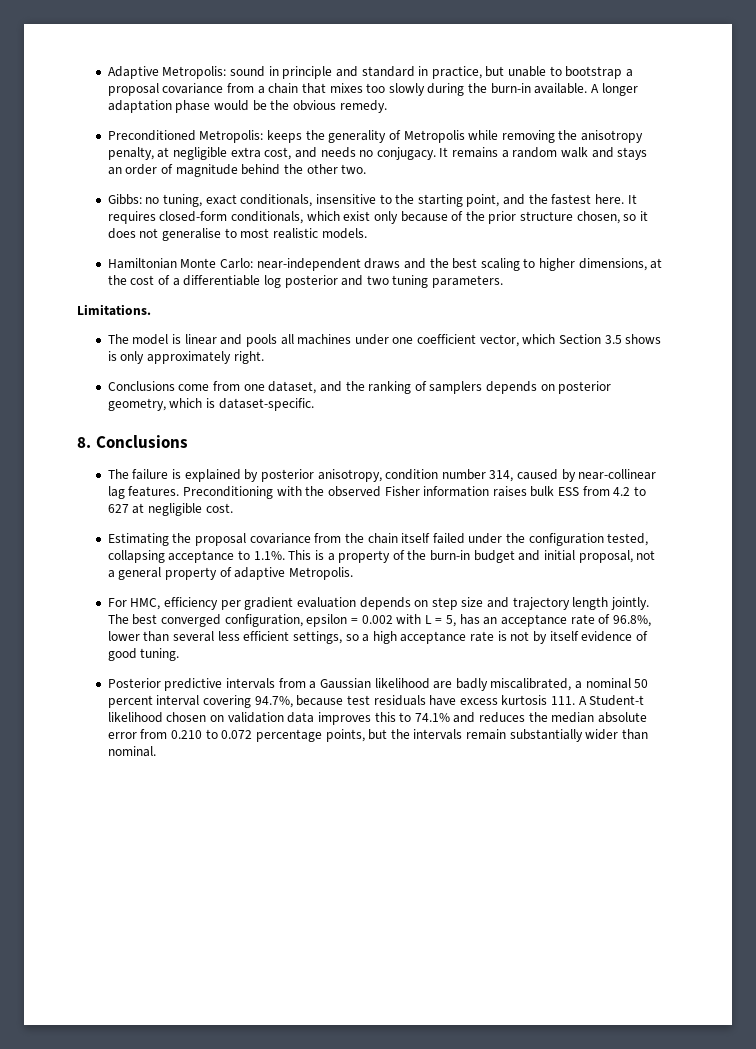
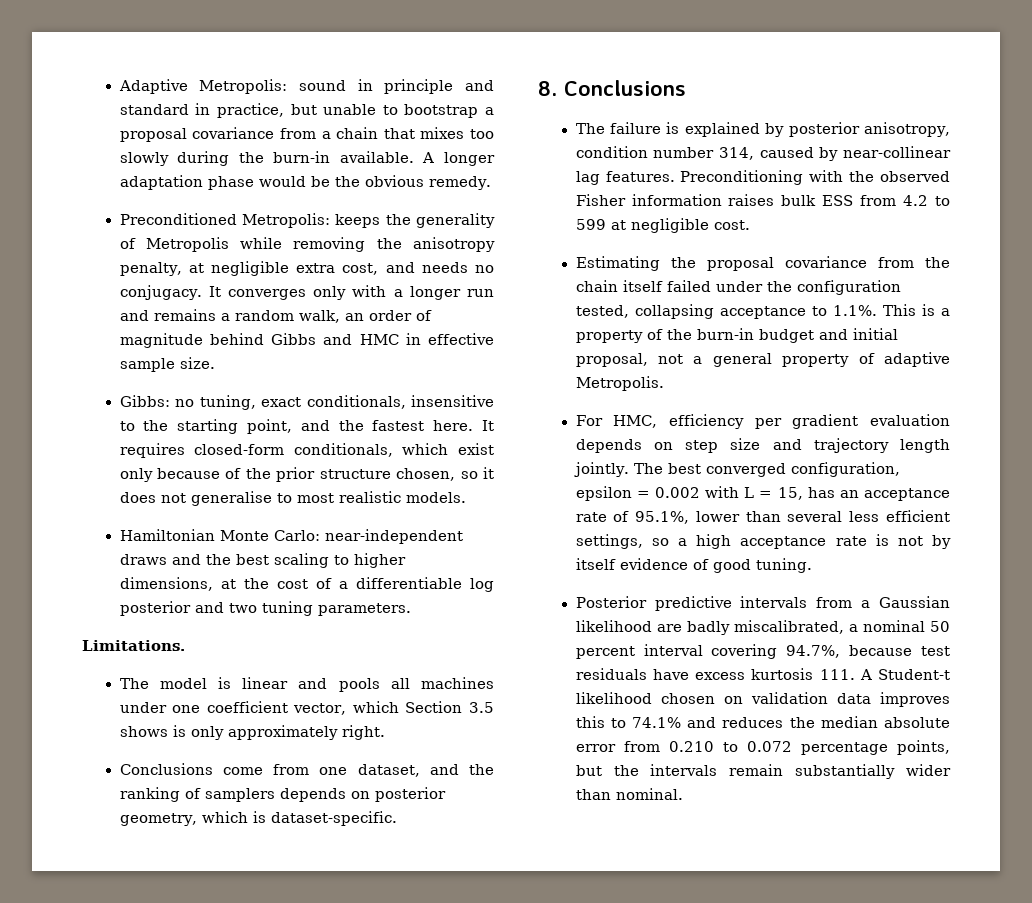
- It remains a random walk and stays an order of magnitude behind the other two.
+ It converges only with a longer run and remains a random walk, an order of magnitude behind Gibbs and HMC in effective sample size.
- Preconditioning with the observed Fisher information raises bulk ESS from 4.2 to 627 at negligible cost.
+ Preconditioning with the observed Fisher information raises bulk ESS from 4.2 to 599 at negligible cost.
- The best converged configuration, epsilon = 0.002 with L = 5, has an acceptance rate of 96.8%, lower than several less efficient settings, so a high acceptance rate is not by itself evidence of good tuning.
+ The best converged configuration, epsilon = 0.002 with L = 15, has an acceptance rate of 95.1%, lower than several less efficient settings, so a high acceptance rate is not by itself evidence of good tuning.

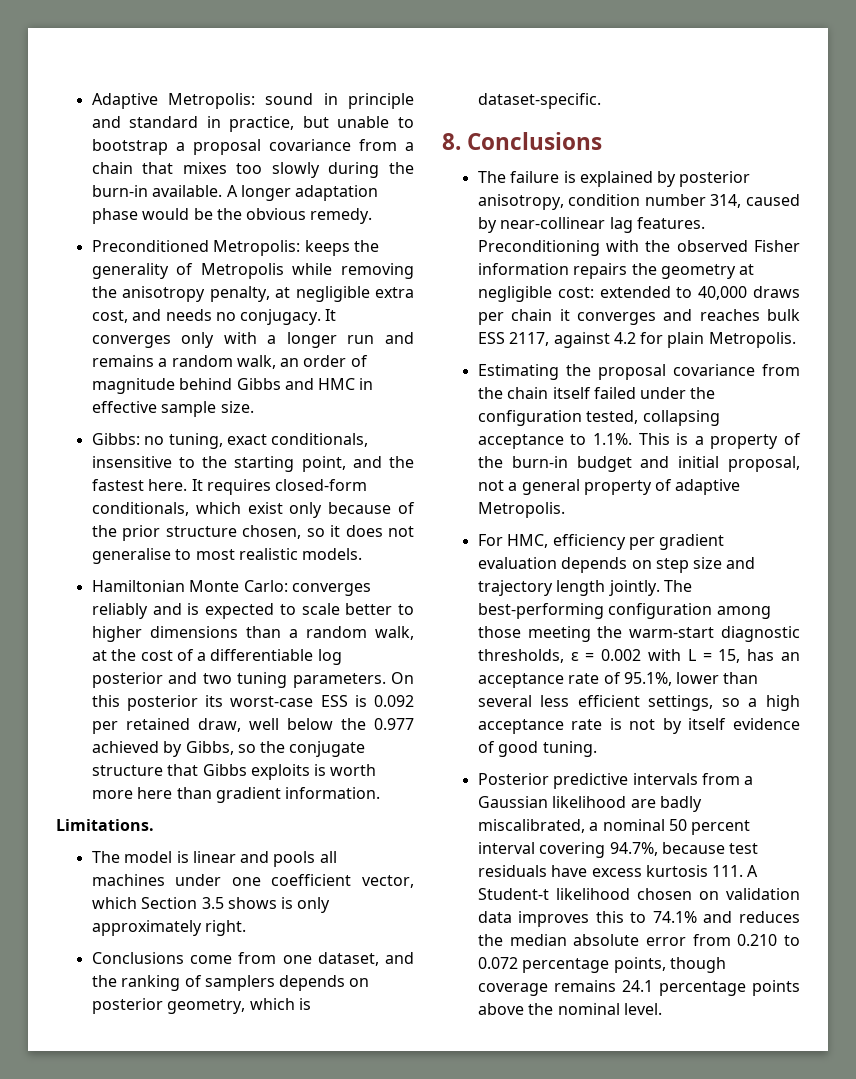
- Hamiltonian Monte Carlo: near-independent draws and the best scaling to higher dimensions, at the cost of a differentiable log posterior and two tuning parameters.
+ Hamiltonian Monte Carlo: converges reliably and is expected to scale better to higher dimensions than a random walk, at the cost of a differentiable log posterior and two tuning parameters. On this posterior its worst-case ESS is 0.092 per retained draw, well below the 0.977 achieved by Gibbs, so the conjugate structure that Gibbs exploits is worth more here than gradient information.
- Preconditioning with the observed Fisher information raises bulk ESS from 4.2 to 599 at negligible cost.
+ Preconditioning with the observed Fisher information repairs the geometry at negligible cost: extended to 40,000 draws per chain it converges and reaches bulk ESS 2117, against 4.2 for plain Metropolis.
- The best converged configuration, epsilon = 0.002 with L = 15, has an acceptance rate of 95.1%, lower than several less efficient settings, so a high acceptance rate is not by itself evidence of good tuning.
+ The best-performing configuration among those meeting the warm-start diagnostic thresholds, ε = 0.002 with L = 15, has an acceptance rate of 95.1%, lower than several less efficient settings, so a high acceptance rate is not by itself evidence of good tuning.
- Posterior predictive intervals from a Gaussian likelihood are badly miscalibrated, a nominal 50 percent interval covering 94.7%, because test residuals have excess kurtosis 111. A Student-t likelihood chosen on validation data improves this to 74.1% and reduces the median absolute error from 0.210 to 0.072 percentage points, but the intervals remain substantially wider than nominal.
+ Posterior predictive intervals from a Gaussian likelihood are badly miscalibrated, a nominal 50 percent interval covering 94.7%, because test residuals have excess kurtosis 111. A Student-t likelihood chosen on validation data improves this to 74.1% and reduces the median absolute error from 0.210 to 0.072 percentage points, though coverage remains 24.1 percentage points above the nominal level.

